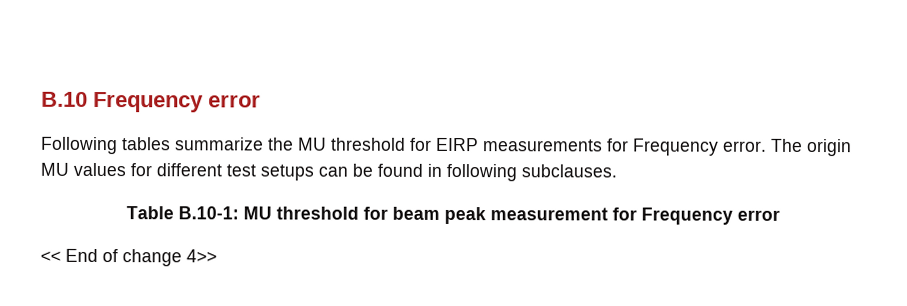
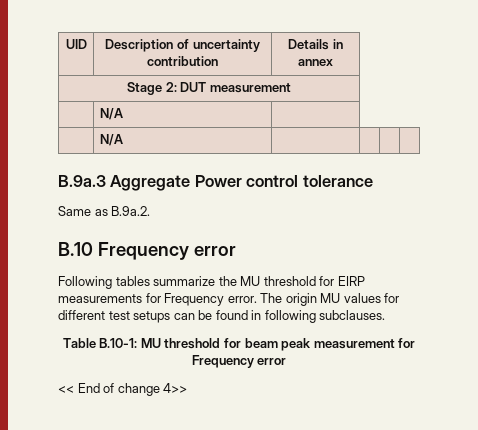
+ UID | Description of uncertainty contribution | Details in annex
+ Stage 2: DUT measurement
+ | N/A |
+ | N/A | | | |
+ B.9a.3 Aggregate Power control tolerance
+ Same as B.9a.2.

